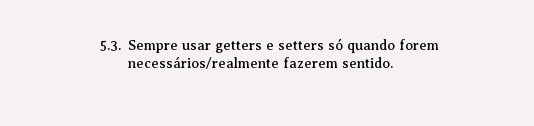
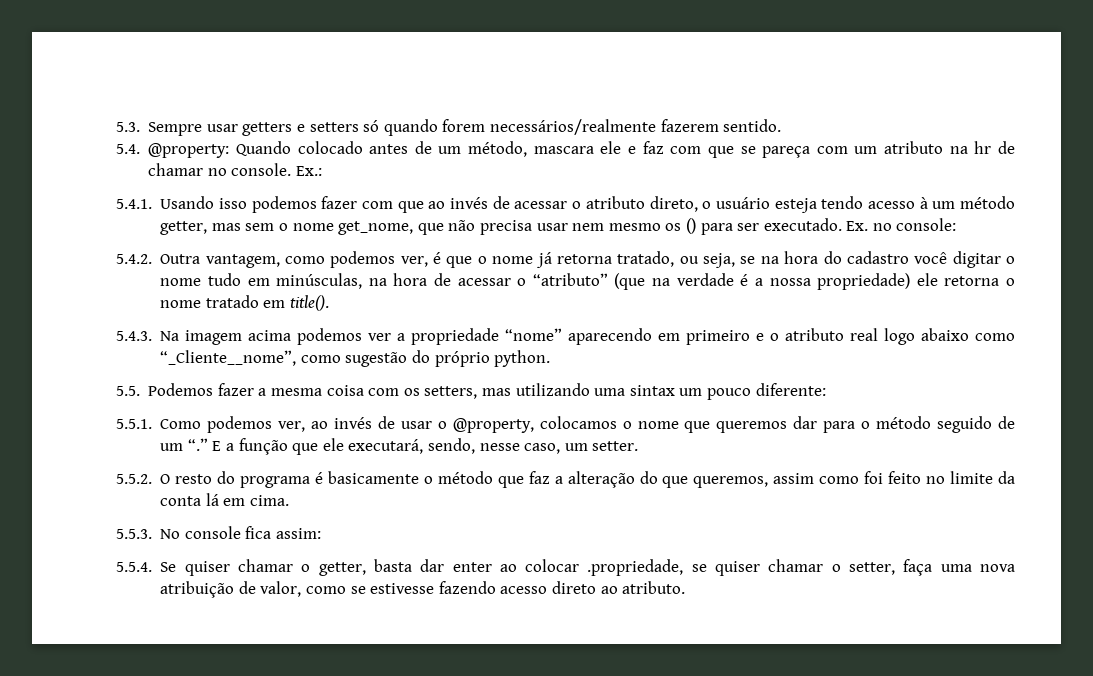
+ 5.4. @property: Quando colocado antes de um método, mascara ele e faz com que se pareça com um atributo na hr de chamar no console. Ex.:
+ 5.4.1. Usando isso podemos fazer com que ao invés de acessar o atributo direto, o usuário esteja tendo acesso à um método getter, mas sem o nome get_nome, que não precisa usar nem mesmo os () para ser executado. Ex. no console:
+ 5.4.2. Outra vantagem, como podemos ver, é que o nome já retorna tratado, ou seja, se na hora do cadastro você digitar o nome tudo em minúsculas, na hora de acessar o “atributo” (que na verdade é a nossa propriedade) ele retorna o nome tratado em title().
+ 5.4.3. Na imagem acima podemos ver a propriedade “nome” aparecendo em primeiro e o atributo real logo abaixo como “_Cliente__nome”, como sugestão do próprio python.
+ 5.5. Podemos fazer a mesma coisa com os setters, mas utilizando uma sintax um pouco diferente:
+ 5.5.1. Como podemos ver, ao invés de usar o @property, colocamos o nome que queremos dar para o método seguido de um “.” E a função que ele executará, sendo, nesse caso, um setter.
+ 5.5.2. O resto do programa é basicamente o método que faz a alteração do que queremos, assim como foi feito no limite da conta lá em cima.
+ 5.5.3. No console fica assim:
+ 5.5.4. Se quiser chamar o getter, basta dar enter ao colocar .propriedade, se quiser chamar o setter, faça uma nova atribuição de valor, como se estivesse fazendo acesso direto ao atributo.

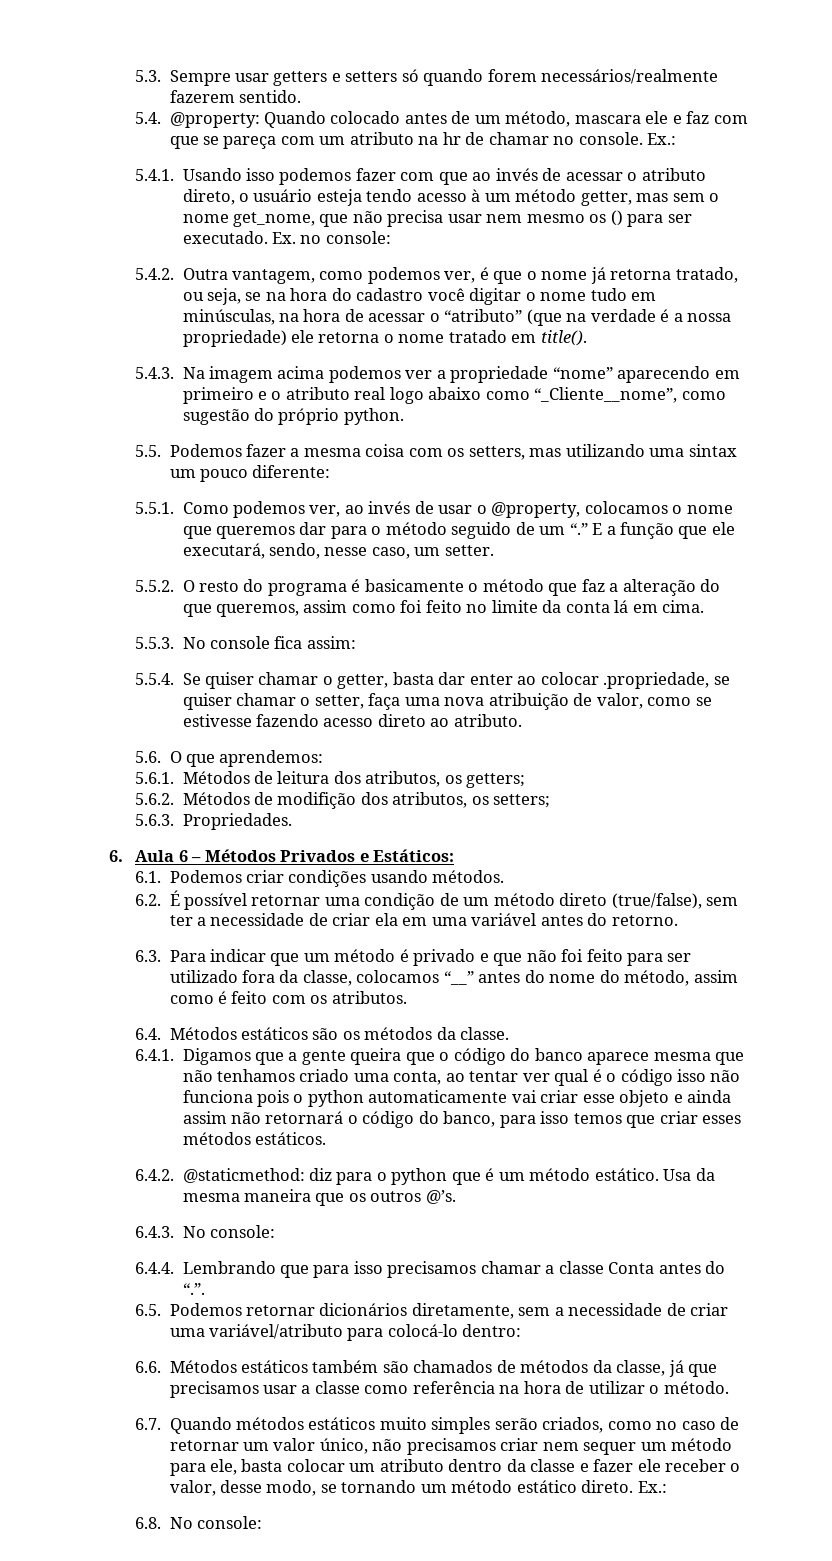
+ 5.6. O que aprendemos:
+ 5.6.1. Métodos de leitura dos atributos, os getters;
+ 5.6.2. Métodos de modifição dos atributos, os setters;
+ 5.6.3. Propriedades.
+ 6. Aula 6 – Métodos Privados e Estáticos:
+ 6.1. Podemos criar condições usando métodos.
+ 6.2. É possível retornar uma condição de um método direto (true/false), sem ter a necessidade de criar ela em uma variável antes do retorno.
+ 6.3. Para indicar que um método é privado e que não foi feito para ser utilizado fora da classe, colocamos “__” antes do nome do método, assim como é feito com os atributos.
+ 6.4. Métodos estáticos são os métodos da classe.
+ 6.4.1. Digamos que a gente queira que o código do banco aparece mesma que não tenhamos criado uma conta, ao tentar ver qual é o código isso não funciona pois o python automaticamente vai criar esse objeto e ainda assim não retornará o código do banco, para isso temos que criar esses métodos estáticos.
+ 6.4.2. @staticmethod: diz para o python que é um método estático. Usa da mesma maneira que os outros @’s.
+ 6.4.3. No console:
+ 6.4.4. Lembrando que para isso precisamos chamar a classe Conta antes do “.”.
+ 6.5. Podemos retornar dicionários diretamente, sem a necessidade de criar uma variável/atributo para colocá-lo dentro:
+ 6.6. Métodos estáticos também são chamados de métodos da classe, já que precisamos usar a classe como referência na hora de utilizar o método.
+ 6.7. Quando métodos estáticos muito simples serão criados, como no caso de retornar um valor único, não precisamos criar nem sequer um método para ele, basta colocar um atributo dentro da classe e fazer ele receber o valor, desse modo, se tornando um método estático direto. Ex.:
+ 6.8. No console:

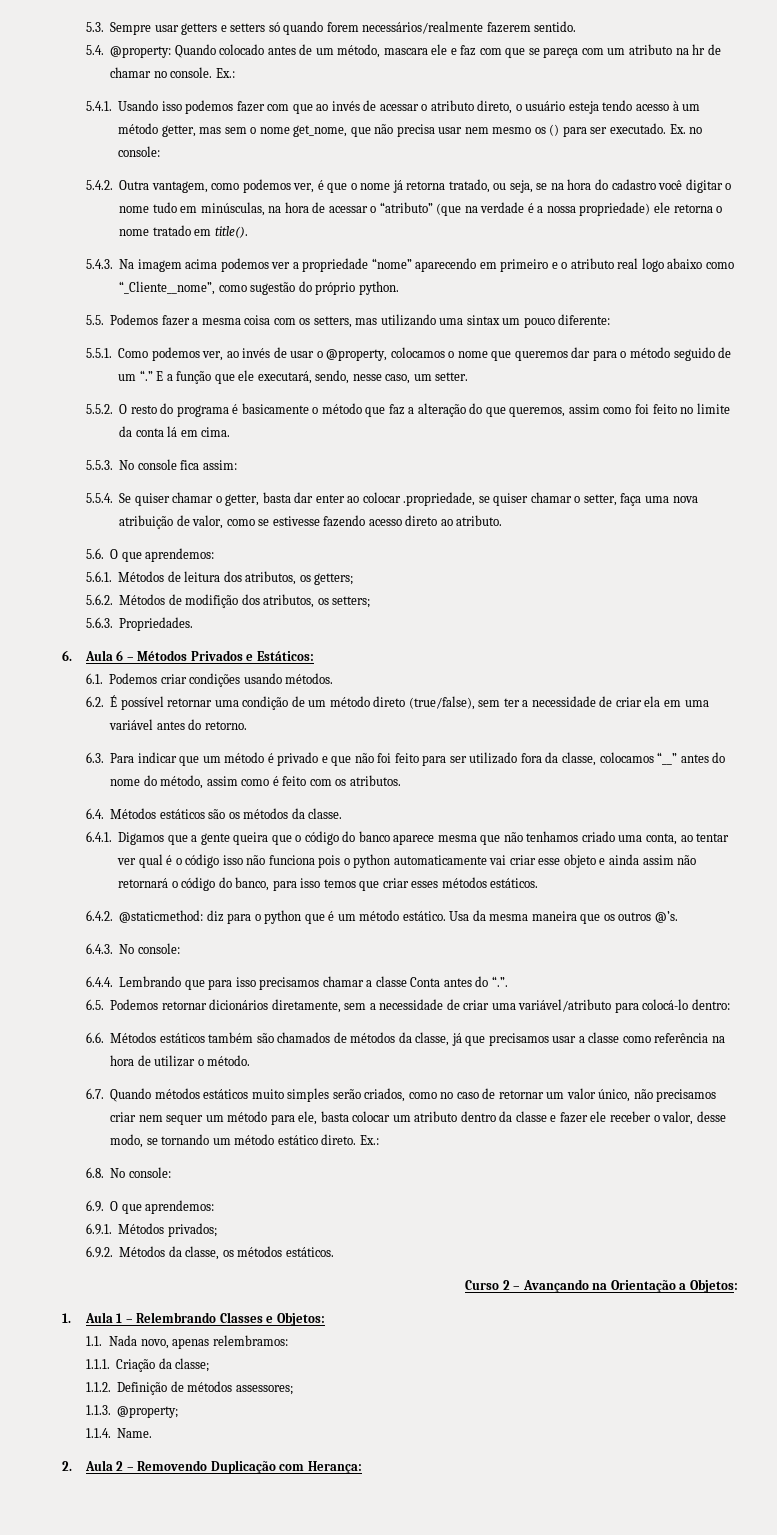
+ 6.9. O que aprendemos:
+ 6.9.1. Métodos privados;
+ 6.9.2. Métodos da classe, os métodos estáticos.
+ Curso 2 – Avançando na Orientação a Objetos:
+ 1. Aula 1 – Relembrando Classes e Objetos:
+ 1.1. Nada novo, apenas relembramos:
+ 1.1.1. Criação da classe;
+ 1.1.2. Definição de métodos assessores;
+ 1.1.3. @property;
+ 1.1.4. Name.
+ 2. Aula 2 – Removendo Duplicação com Herança:

